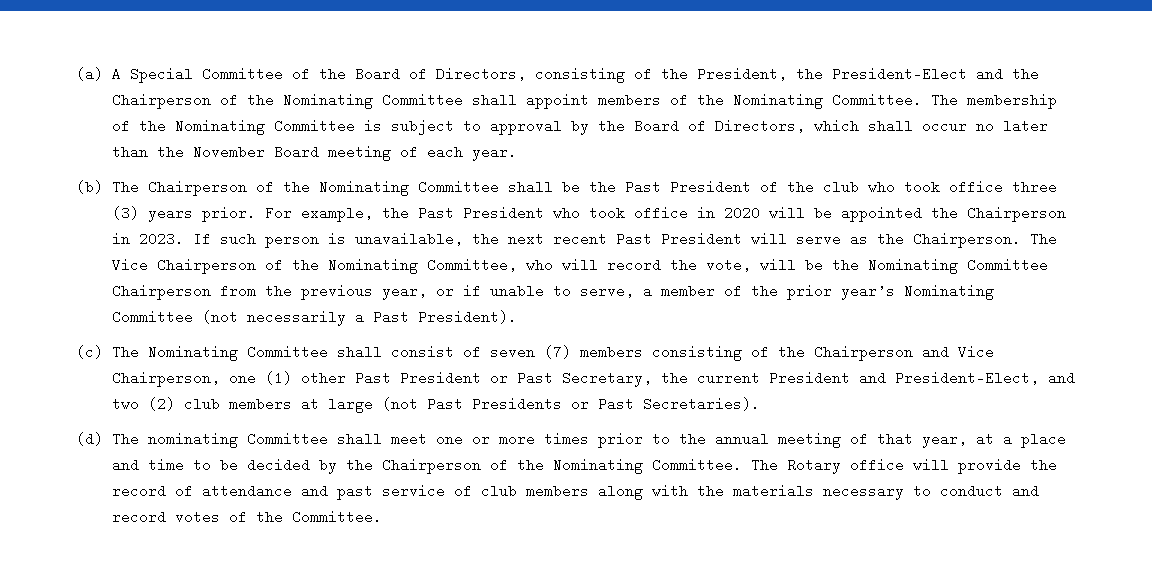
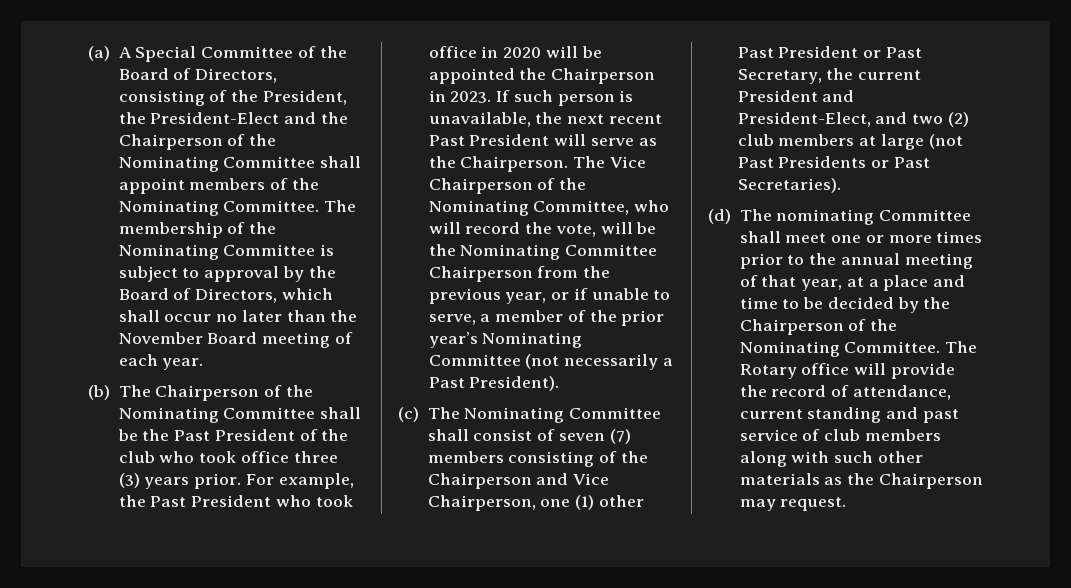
- The Rotary office will provide the record of attendance and past service of club members along with the materials necessary to conduct and record votes of the Committee.
+ The Rotary office will provide the record of attendance, current standing and past service of club members along with such other materials as the Chairperson may request.

